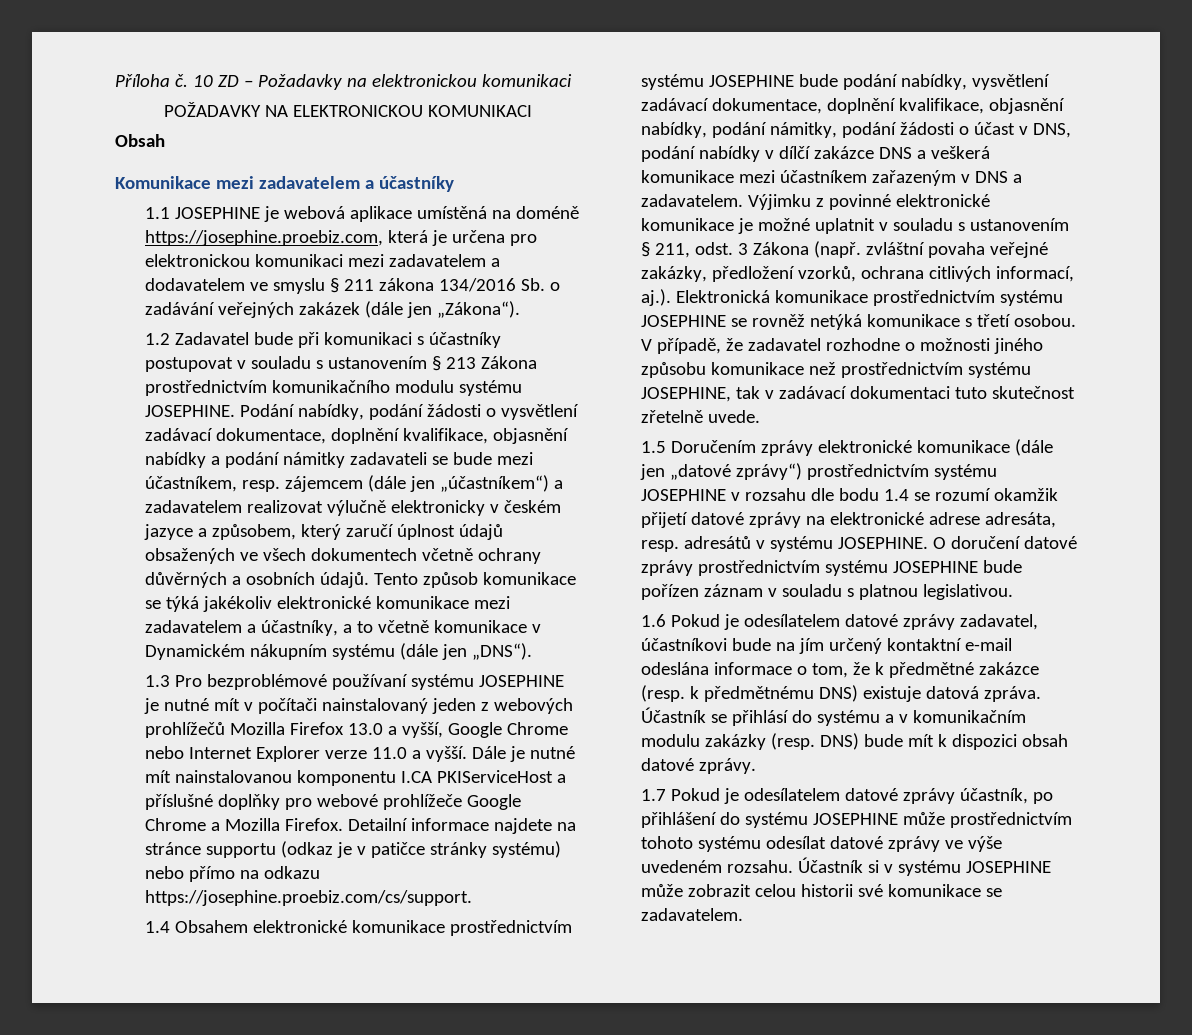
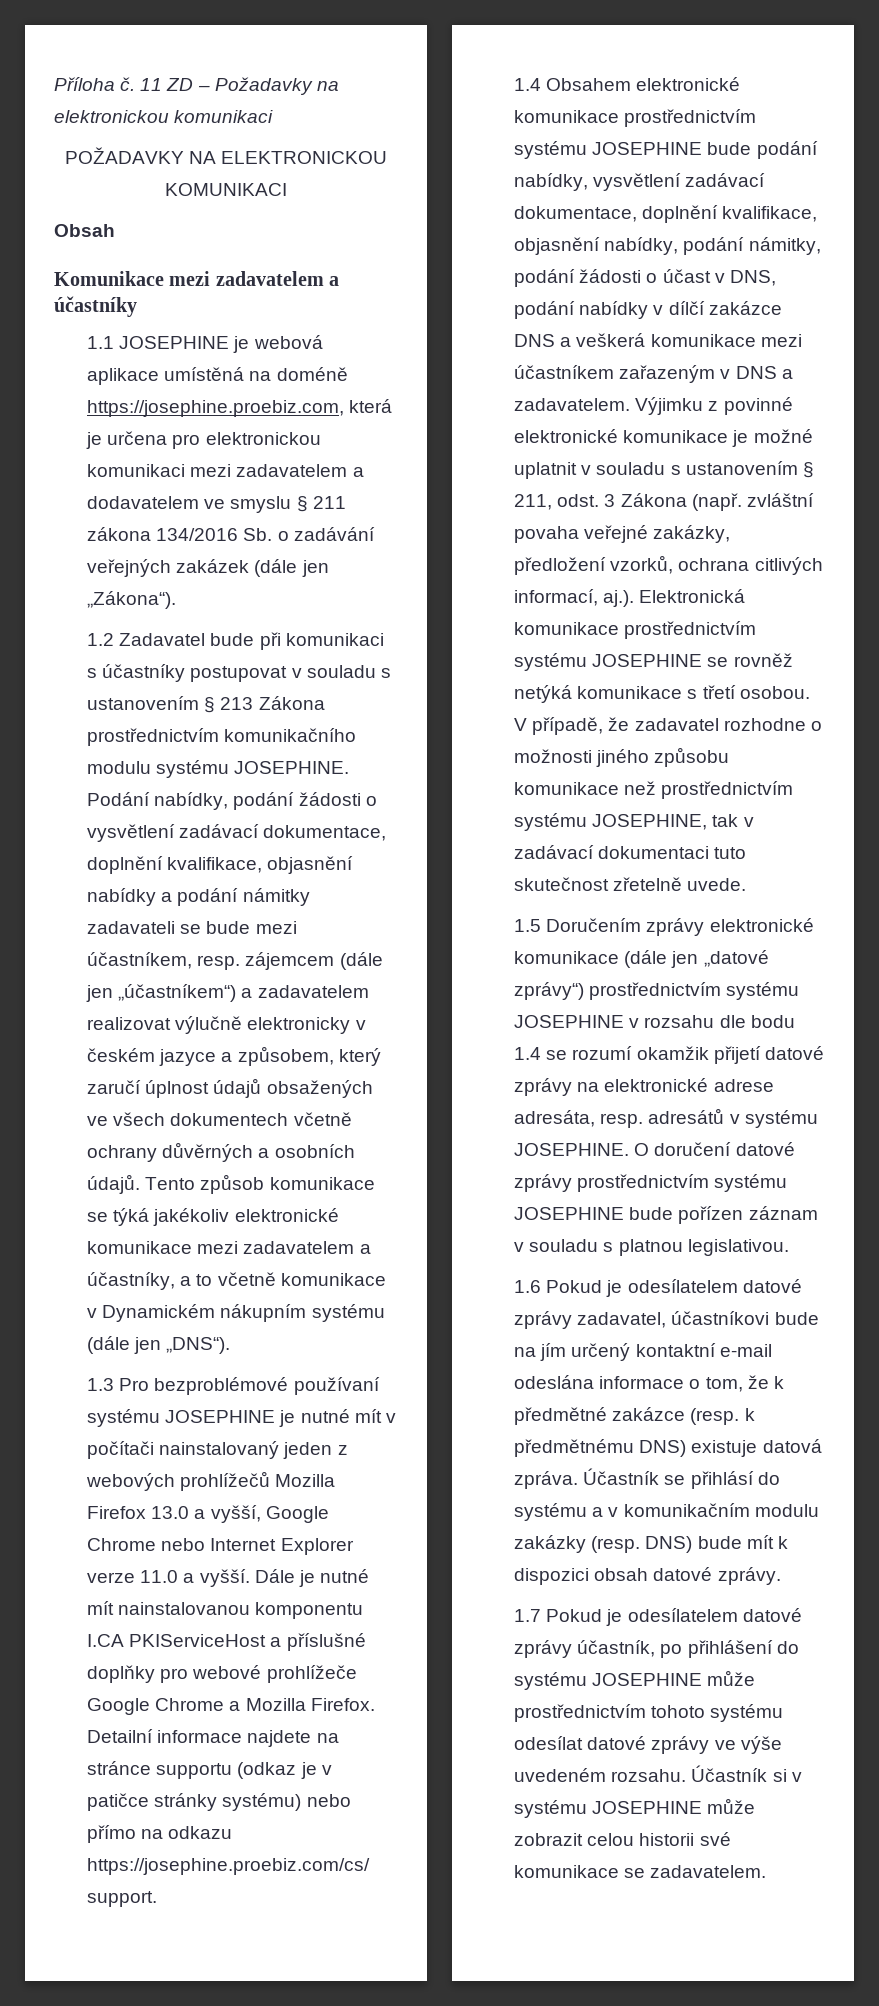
- 10 ZD – Požadavky na elektronickou komunikaci
+ 11 ZD – Požadavky na elektronickou komunikaci

